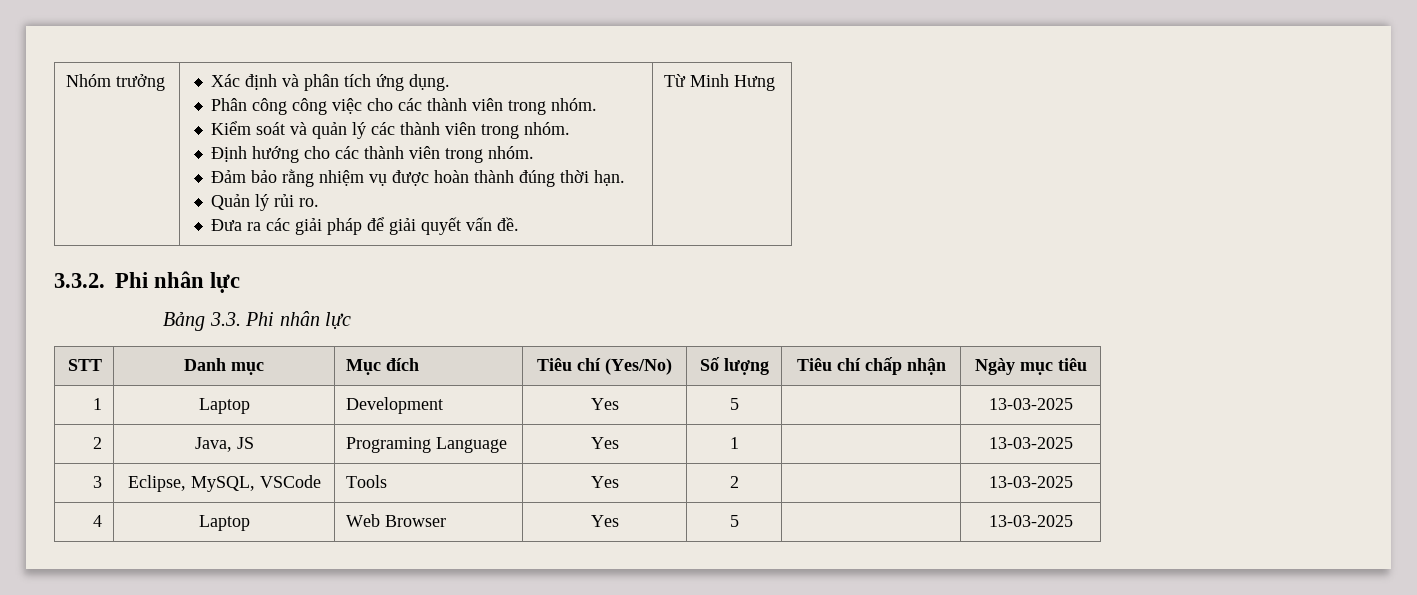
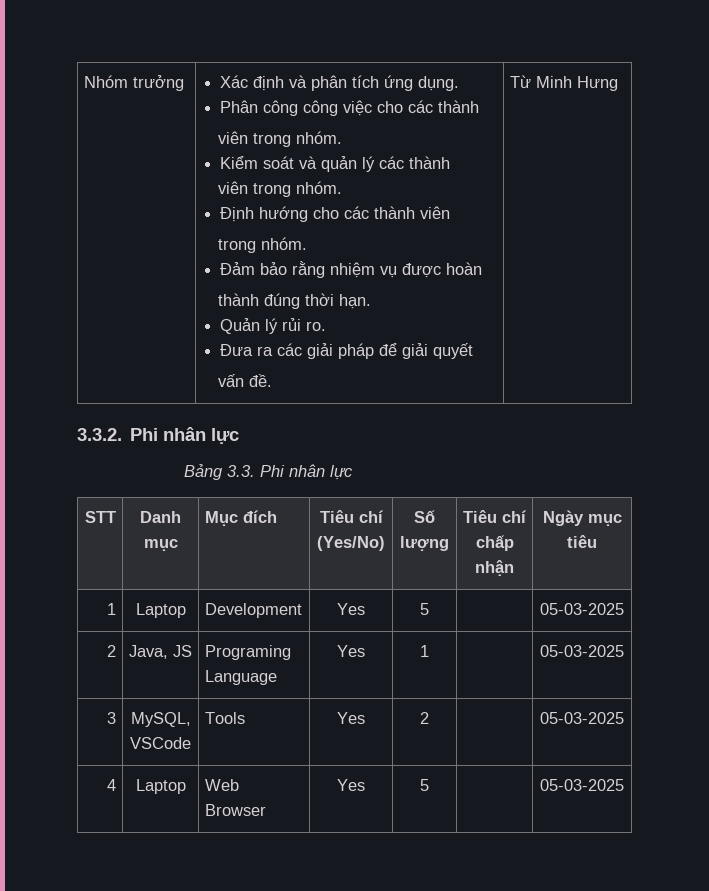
- Phân công công việc cho các thành viên trong nhóm.
+ Phân công công việc cho các thành
+ viên trong nhóm.
- Kiểm soát và quản lý các thành viên trong nhóm.
+ Kiểm soát và quản lý các thành
+ viên trong nhóm.
- Định hướng cho các thành viên trong nhóm.
+ Định hướng cho các thành viên
+ trong nhóm.
- Đảm bảo rằng nhiệm vụ được hoàn thành đúng thời hạn.
+ Đảm bảo rằng nhiệm vụ được hoàn
+ thành đúng thời hạn.
- Đưa ra các giải pháp để giải quyết vấn đề.
+ Đưa ra các giải pháp để giải quyết
+ vấn đề.
- 1 | Laptop | Development | Yes | 5 | | 13-03-2025
+ 1 | Laptop | Development | Yes | 5 | | 05-03-2025
- 2 | Java, JS | Programing Language | Yes | 1 | | 13-03-2025
+ 2 | Java, JS | Programing Language | Yes | 1 | | 05-03-2025
- 3 | Eclipse, MySQL, VSCode | Tools | Yes | 2 | | 13-03-2025
+ 3 | MySQL, VSCode | Tools | Yes | 2 | | 05-03-2025
- 4 | Laptop | Web Browser | Yes | 5 | | 13-03-2025
+ 4 | Laptop | Web Browser | Yes | 5 | | 05-03-2025

